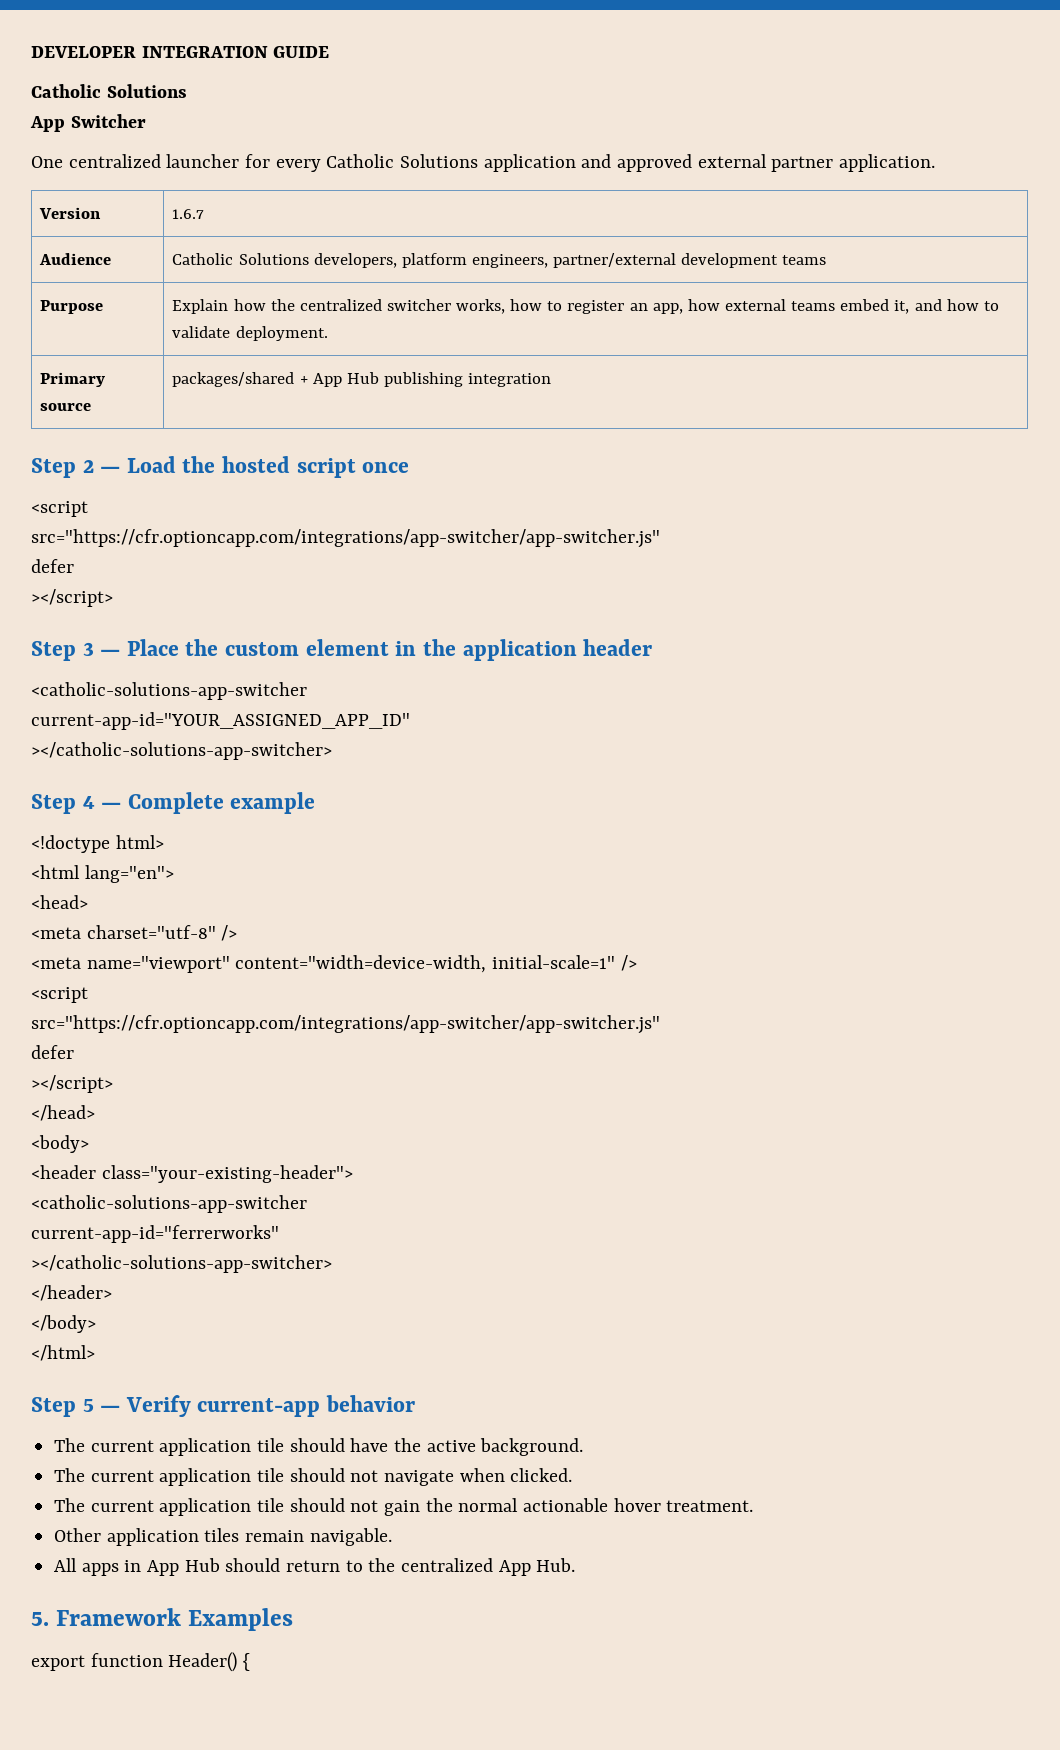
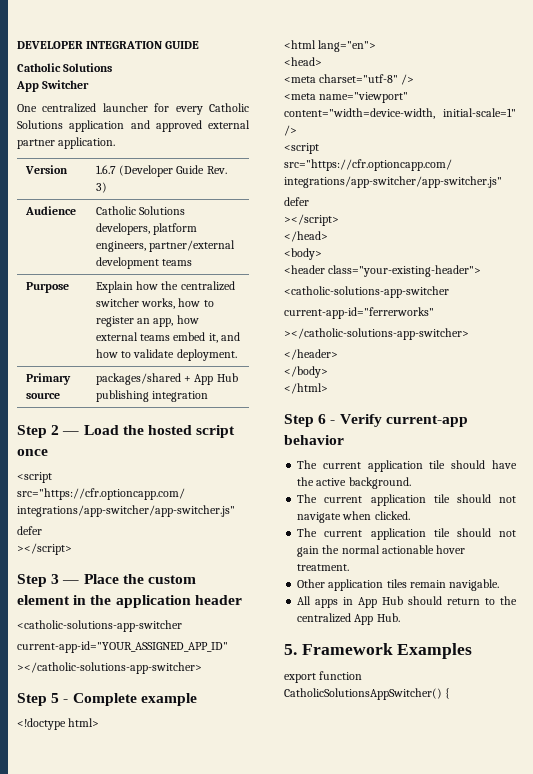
- Version | 1.6.7
+ Version | 1.6.7 (Developer Guide Rev. 3)
- Step 4 — Complete example
+ Step 5 - Complete example
- Step 5 — Verify current-app behavior
+ Step 6 - Verify current-app behavior
- export function Header() {
+ export function CatholicSolutionsAppSwitcher() {

